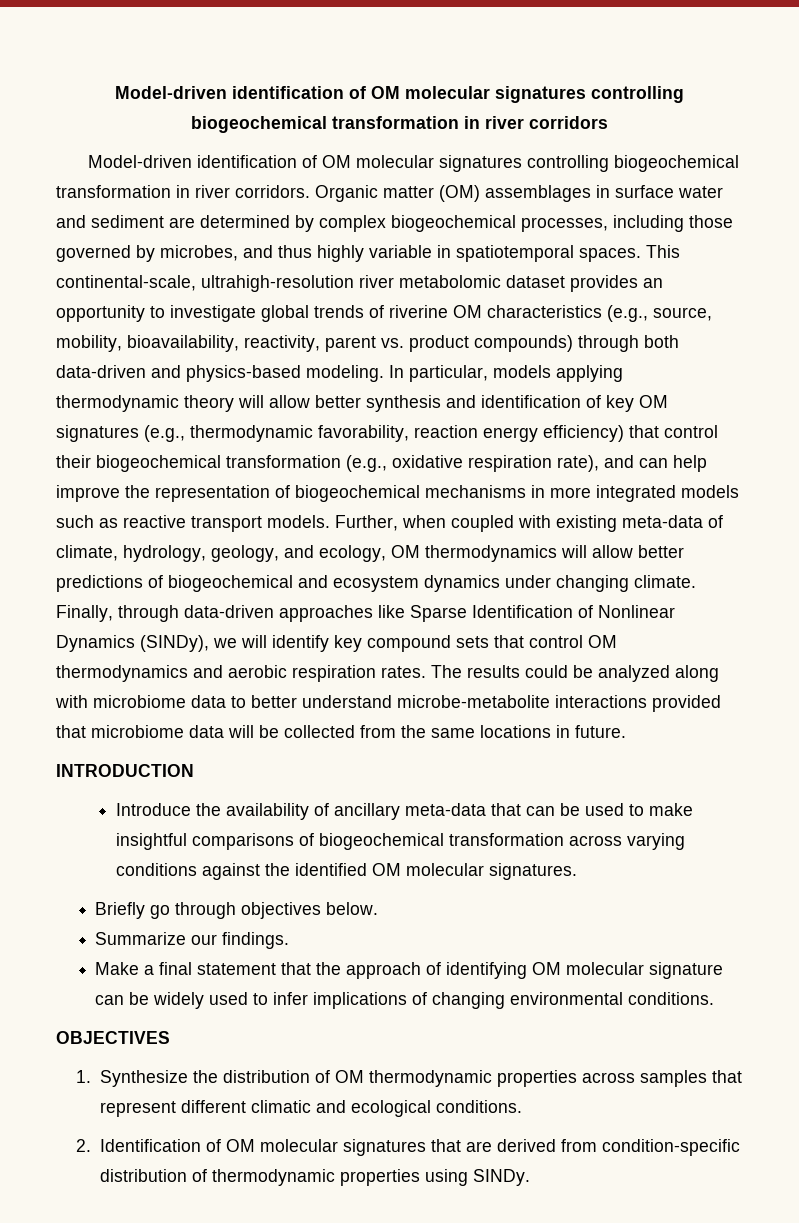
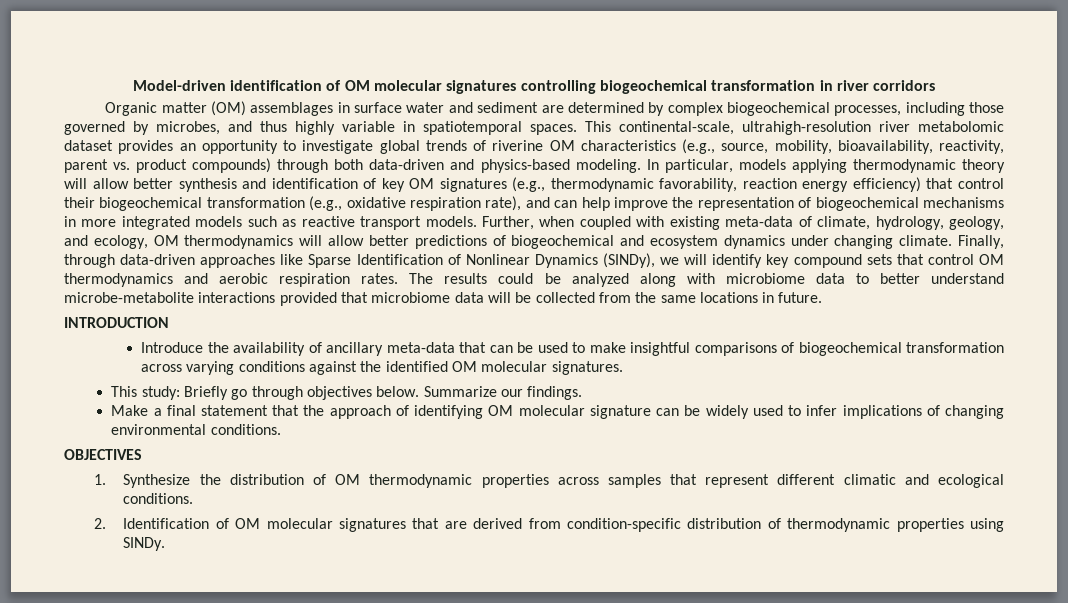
- Model-driven identification of OM molecular signatures controlling biogeochemical transformation in river corridors.
- Briefly go through objectives below.
- Summarize our findings.
+ This study: Briefly go through objectives below. Summarize our findings.

